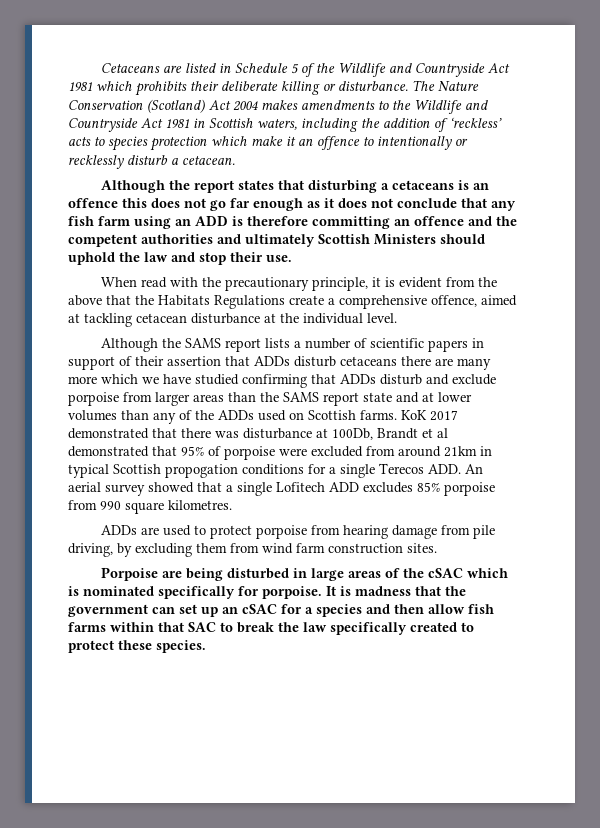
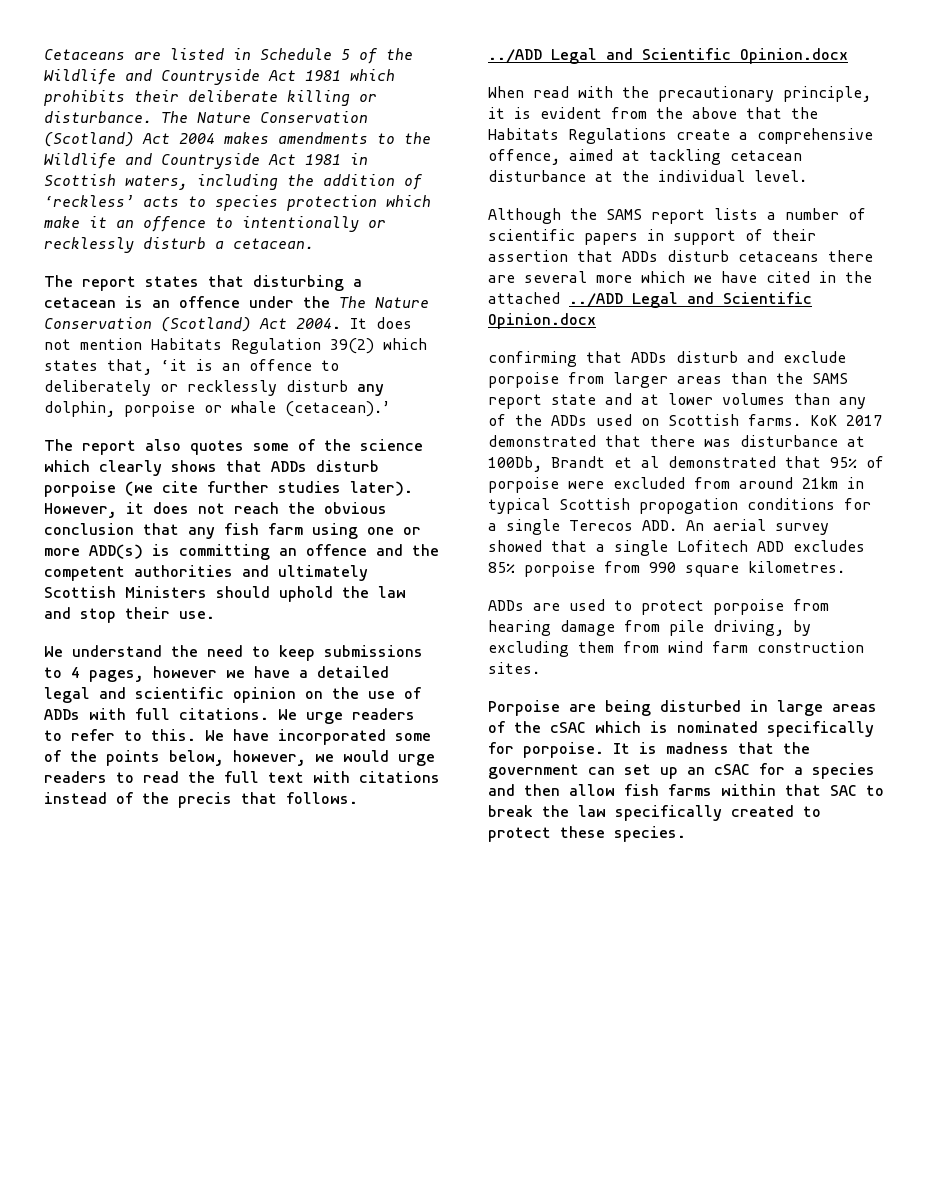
- Although the report states that disturbing a cetaceans is an offence this does not go far enough as it does not conclude that any fish farm using an ADD is therefore committing an offence and the competent authorities and ultimately Scottish Ministers should uphold the law and stop their use.
+ The report states that disturbing a cetacean is an offence under the The Nature Conservation (Scotland) Act 2004. It does not mention Habitats Regulation 39(2) which states that, ‘it is an offence to deliberately or recklessly disturb any dolphin, porpoise or whale (cetacean).’
+ The report also quotes some of the science which clearly shows that ADDs disturb porpoise (we cite further studies later). However, it does not reach the obvious conclusion that any fish farm using one or more ADD(s) is committing an offence and the competent authorities and ultimately Scottish Ministers should uphold the law and stop their use.
+ We understand the need to keep submissions to 4 pages, however we have a detailed legal and scientific opinion on the use of ADDs with full citations. We urge readers to refer to this. We have incorporated some of the points below, however, we would urge readers to read the full text with citations instead of the precis that follows.
+ ../ADD Legal and Scientific Opinion.docx
- Although the SAMS report lists a number of scientific papers in support of their assertion that ADDs disturb cetaceans there are many more which we have studied confirming that ADDs disturb and exclude porpoise from larger areas than the SAMS report state and at lower volumes than any of the ADDs used on Scottish farms.
+ Although the SAMS report lists a number of scientific papers in support of their assertion that ADDs disturb cetaceans there are several more which we have cited in the attached ../ADD Legal and Scientific Opinion.docx
+ confirming that ADDs disturb and exclude porpoise from larger areas than the SAMS report state and at lower volumes than any of the ADDs used on Scottish farms.

